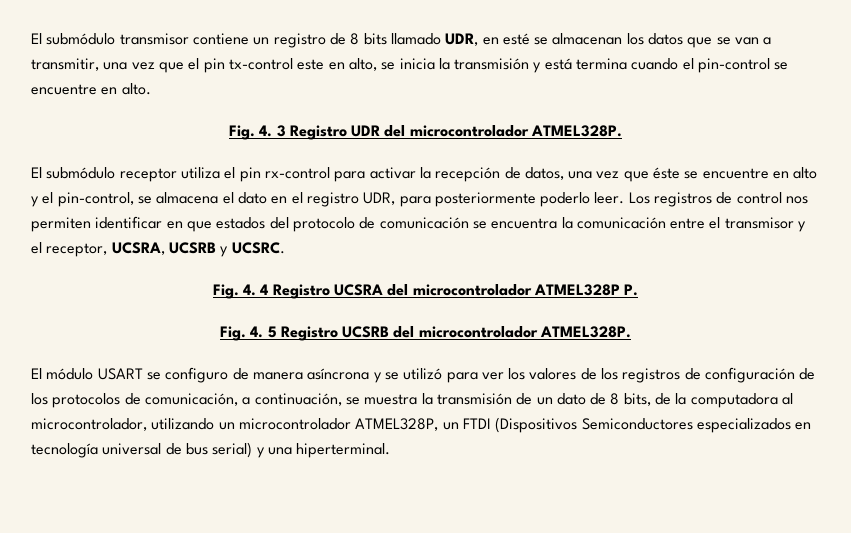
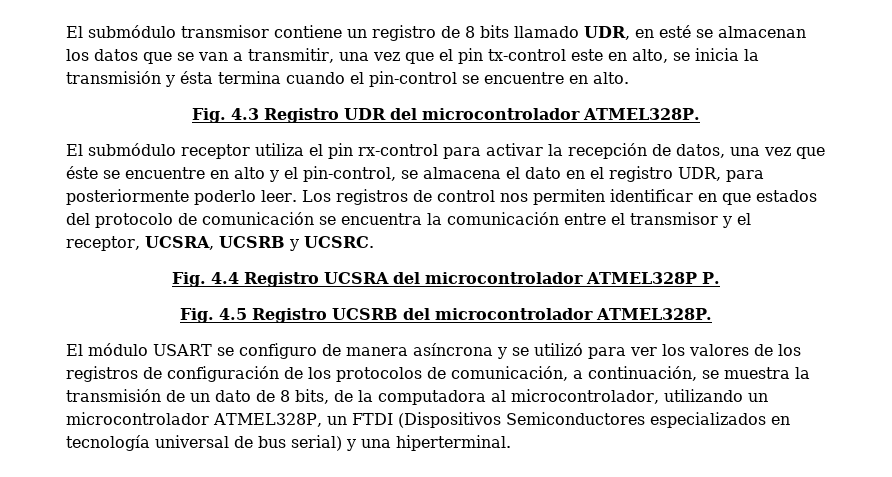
- El submódulo transmisor contiene un registro de 8 bits llamado UDR, en esté se almacenan los datos que se van a transmitir, una vez que el pin tx-control este en alto, se inicia la transmisión y está termina cuando el pin-control se encuentre en alto.
+ El submódulo transmisor contiene un registro de 8 bits llamado UDR, en esté se almacenan los datos que se van a transmitir, una vez que el pin tx-control este en alto, se inicia la transmisión y ésta termina cuando el pin-control se encuentre en alto.
- Fig. 4. 3 Registro UDR del microcontrolador ATMEL328P.
+ Fig. 4.3 Registro UDR del microcontrolador ATMEL328P.
- Fig. 4. 4 Registro UCSRA del microcontrolador ATMEL328P P.
+ Fig. 4.4 Registro UCSRA del microcontrolador ATMEL328P P.
- Fig. 4. 5 Registro UCSRB del microcontrolador ATMEL328P.
+ Fig. 4.5 Registro UCSRB del microcontrolador ATMEL328P.

